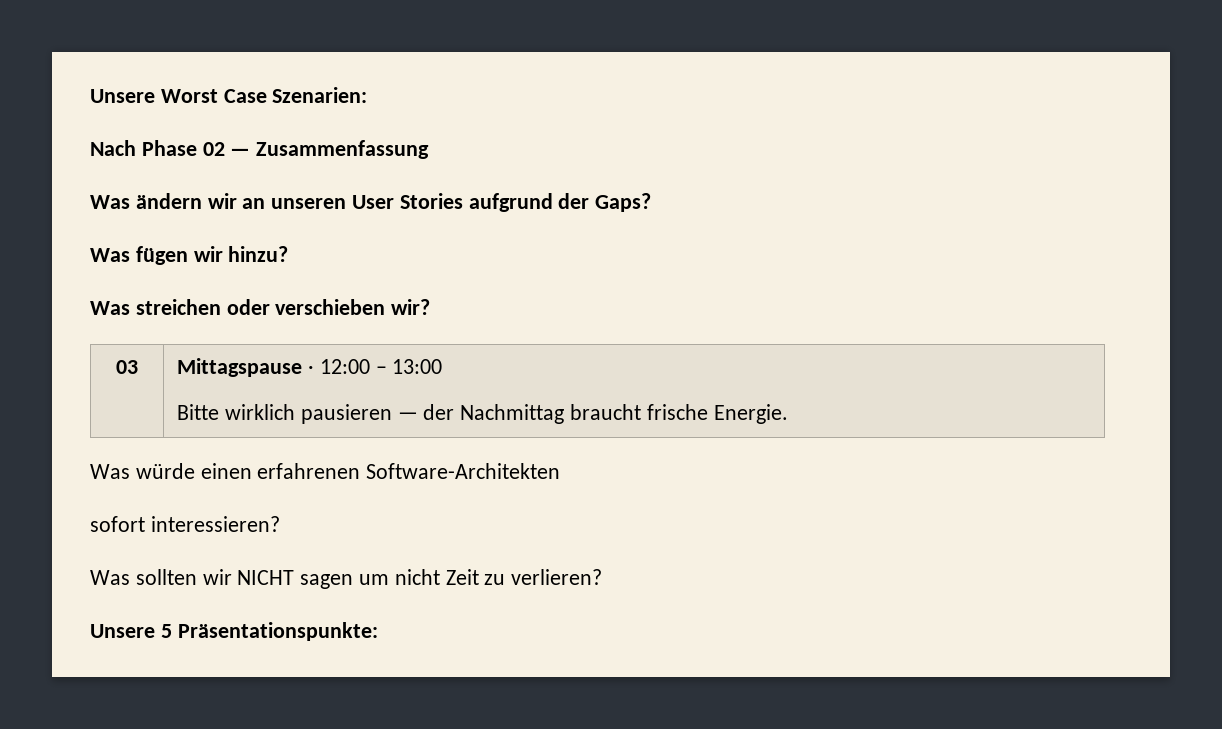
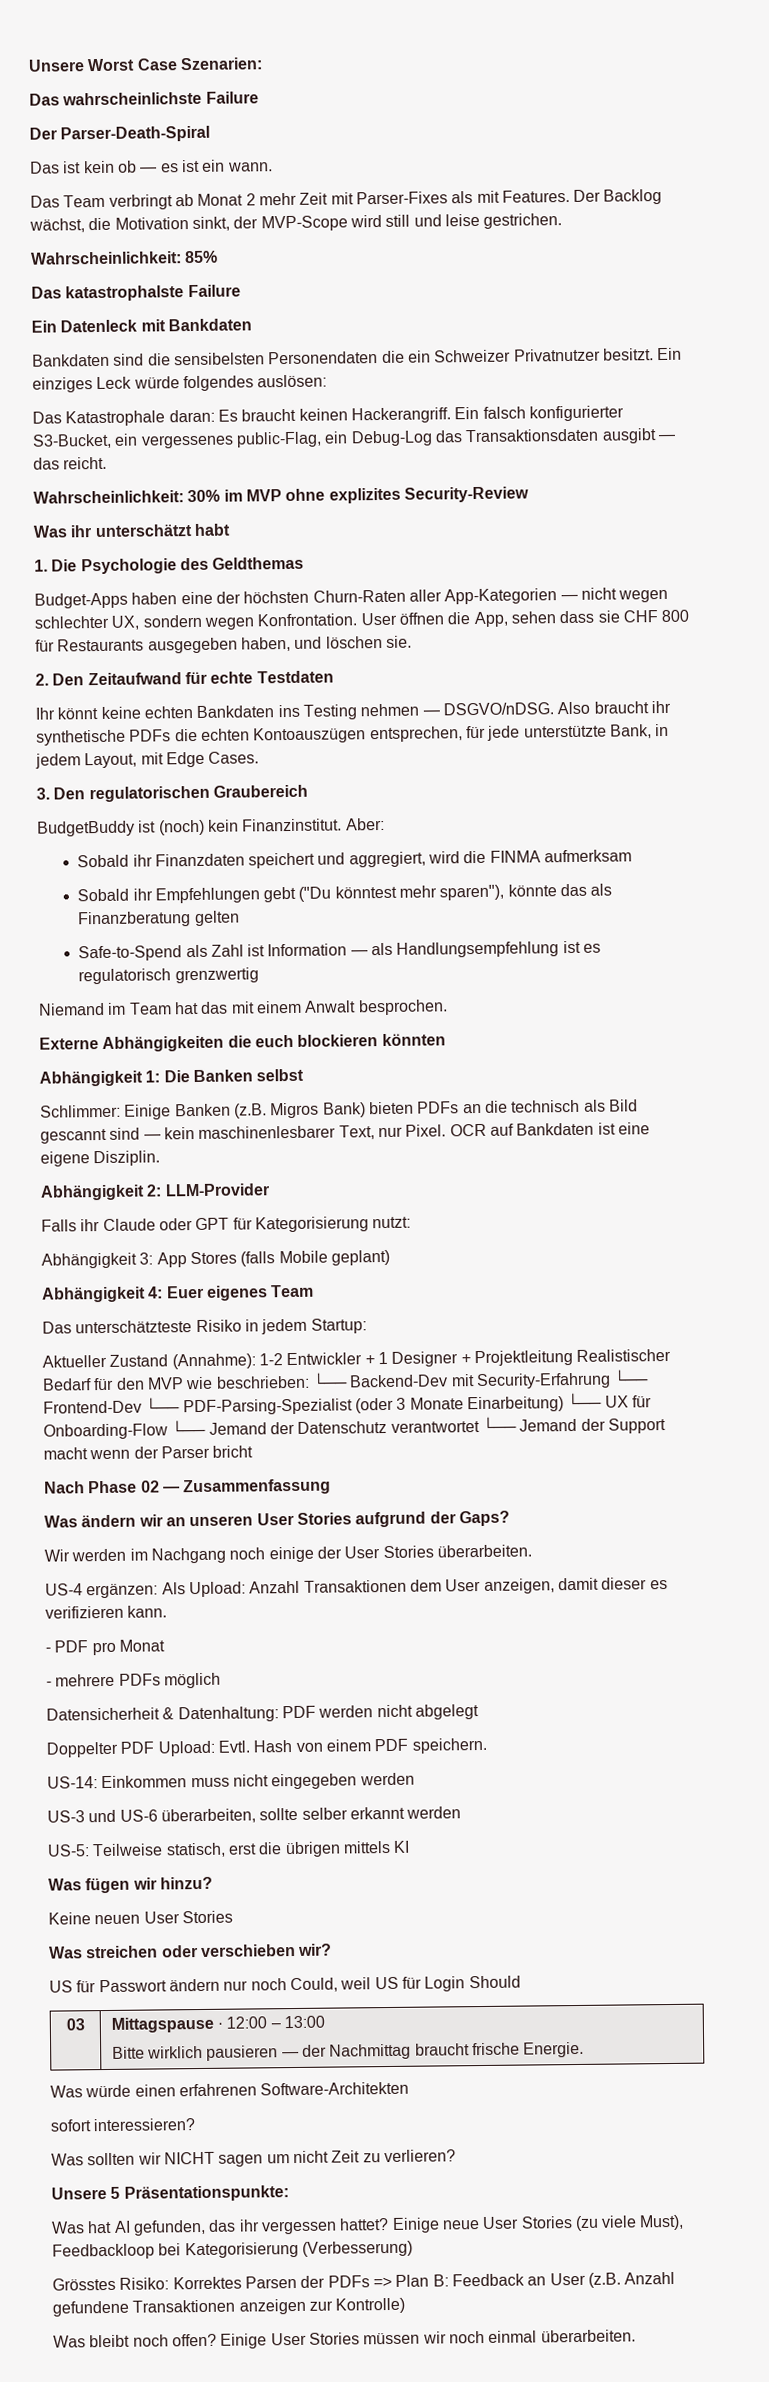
+ Das wahrscheinlichste Failure
+ Der Parser-Death-Spiral
+ Das ist kein ob — es ist ein wann.
+ Das Team verbringt ab Monat 2 mehr Zeit mit Parser-Fixes als mit Features. Der Backlog wächst, die Motivation sinkt, der MVP-Scope wird still und leise gestrichen.
+ Wahrscheinlichkeit: 85%
+ Das katastrophalste Failure
+ Ein Datenleck mit Bankdaten
+ Bankdaten sind die sensibelsten Personendaten die ein Schweizer Privatnutzer besitzt. Ein einziges Leck würde folgendes auslösen:
+ Das Katastrophale daran: Es braucht keinen Hackerangriff. Ein falsch konfigurierter S3-Bucket, ein vergessenes public-Flag, ein Debug-Log das Transaktionsdaten ausgibt — das reicht.
+ Wahrscheinlichkeit: 30% im MVP ohne explizites Security-Review
+ Was ihr unterschätzt habt
+ 1. Die Psychologie des Geldthemas
+ Budget-Apps haben eine der höchsten Churn-Raten aller App-Kategorien — nicht wegen schlechter UX, sondern wegen Konfrontation. User öffnen die App, sehen dass sie CHF 800 für Restaurants ausgegeben haben, und löschen sie.
+ 2. Den Zeitaufwand für echte Testdaten
+ Ihr könnt keine echten Bankdaten ins Testing nehmen — DSGVO/nDSG. Also braucht ihr synthetische PDFs die echten Kontoauszügen entsprechen, für jede unterstützte Bank, in jedem Layout, mit Edge Cases.
+ 3. Den regulatorischen Graubereich
+ BudgetBuddy ist (noch) kein Finanzinstitut. Aber:
+ Sobald ihr Finanzdaten speichert und aggregiert, wird die FINMA aufmerksam
+ Sobald ihr Empfehlungen gebt ("Du könntest mehr sparen"), könnte das als Finanzberatung gelten
+ Safe-to-Spend als Zahl ist Information — als Handlungsempfehlung ist es regulatorisch grenzwertig
+ Niemand im Team hat das mit einem Anwalt besprochen.
+ Externe Abhängigkeiten die euch blockieren könnten
+ Abhängigkeit 1: Die Banken selbst
+ Schlimmer: Einige Banken (z.B. Migros Bank) bieten PDFs an die technisch als Bild gescannt sind — kein maschinenlesbarer Text, nur Pixel. OCR auf Bankdaten ist eine eigene Disziplin.
+ Abhängigkeit 2: LLM-Provider
+ Falls ihr Claude oder GPT für Kategorisierung nutzt:
+ Abhängigkeit 3: App Stores (falls Mobile geplant)
+ Abhängigkeit 4: Euer eigenes Team
+ Das unterschätzteste Risiko in jedem Startup:
+ Aktueller Zustand (Annahme): 1-2 Entwickler + 1 Designer + Projektleitung Realistischer Bedarf für den MVP wie beschrieben: └── Backend-Dev mit Security-Erfahrung └── Frontend-Dev └── PDF-Parsing-Spezialist (oder 3 Monate Einarbeitung) └── UX für Onboarding-Flow └── Jemand der Datenschutz verantwortet └── Jemand der Support macht wenn der Parser bricht
+ Wir werden im Nachgang noch einige der User Stories überarbeiten.
+ US-4 ergänzen: Als Upload: Anzahl Transaktionen dem User anzeigen, damit dieser es verifizieren kann.
+ - PDF pro Monat
+ - mehrere PDFs möglich
+ Datensicherheit & Datenhaltung: PDF werden nicht abgelegt
+ Doppelter PDF Upload: Evtl. Hash von einem PDF speichern.
+ US-14: Einkommen muss nicht eingegeben werden
+ US-3 und US-6 überarbeiten, sollte selber erkannt werden
+ US-5: Teilweise statisch, erst die übrigen mittels KI
+ Keine neuen User Stories
+ US für Passwort ändern nur noch Could, weil US für Login Should
+ Was hat AI gefunden, das ihr vergessen hattet? Einige neue User Stories (zu viele Must), Feedbackloop bei Kategorisierung (Verbesserung)
+ Grösstes Risiko: Korrektes Parsen der PDFs => Plan B: Feedback an User (z.B. Anzahl gefundene Transaktionen anzeigen zur Kontrolle)
+ Was bleibt noch offen? Einige User Stories müssen wir noch einmal überarbeiten.

